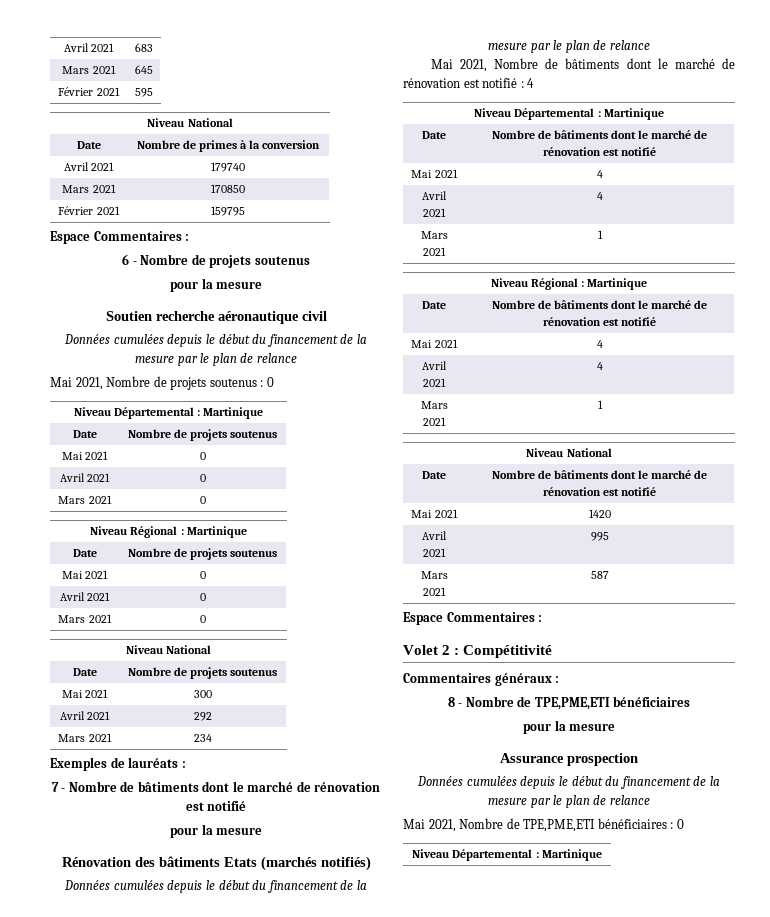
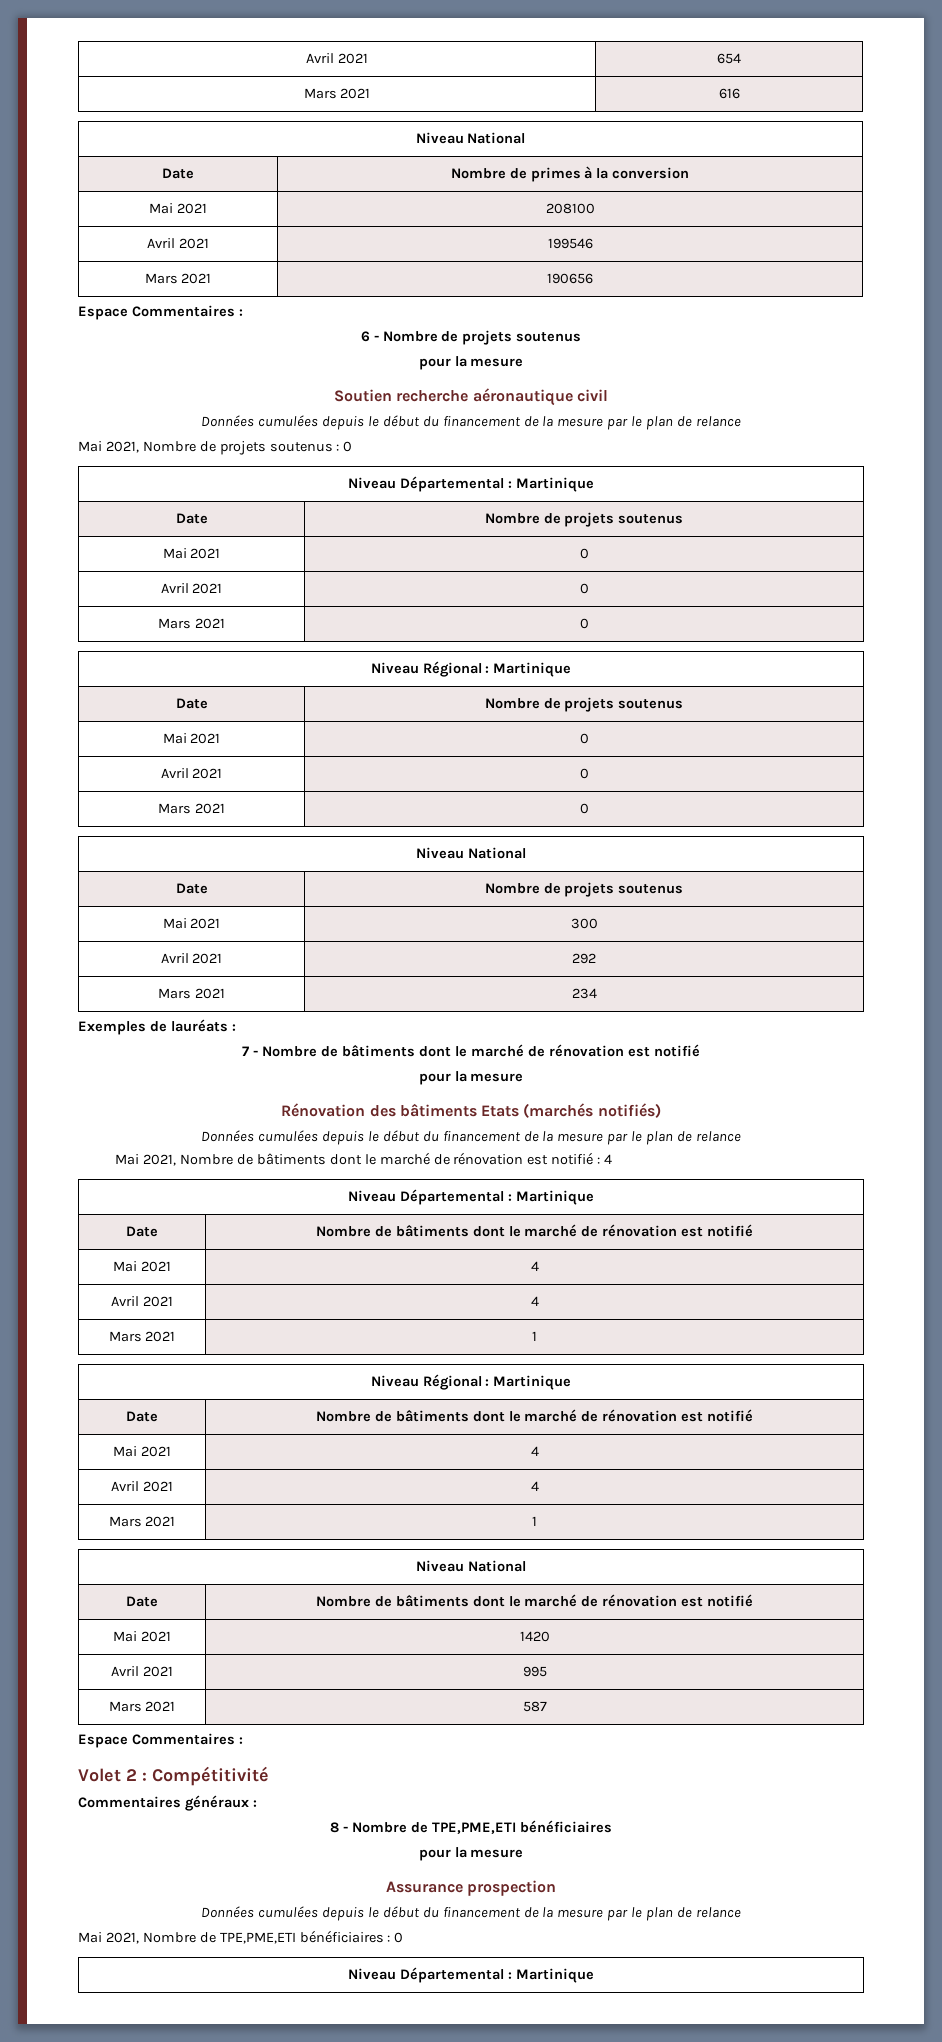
- Avril 2021 | 683
- Mars 2021 | 645
- Février 2021 | 595
+ Avril 2021 | 654
+ Mars 2021 | 616
- Avril 2021 | 179740
- Mars 2021 | 170850
- Février 2021 | 159795
+ Mai 2021 | 208100
+ Avril 2021 | 199546
+ Mars 2021 | 190656

